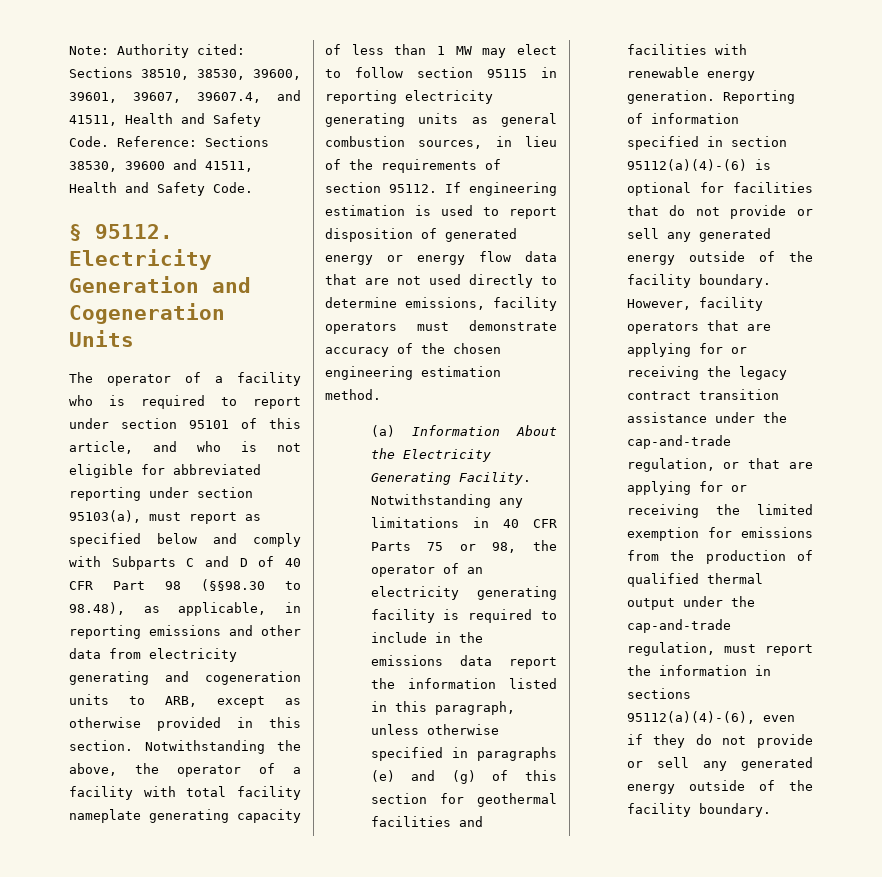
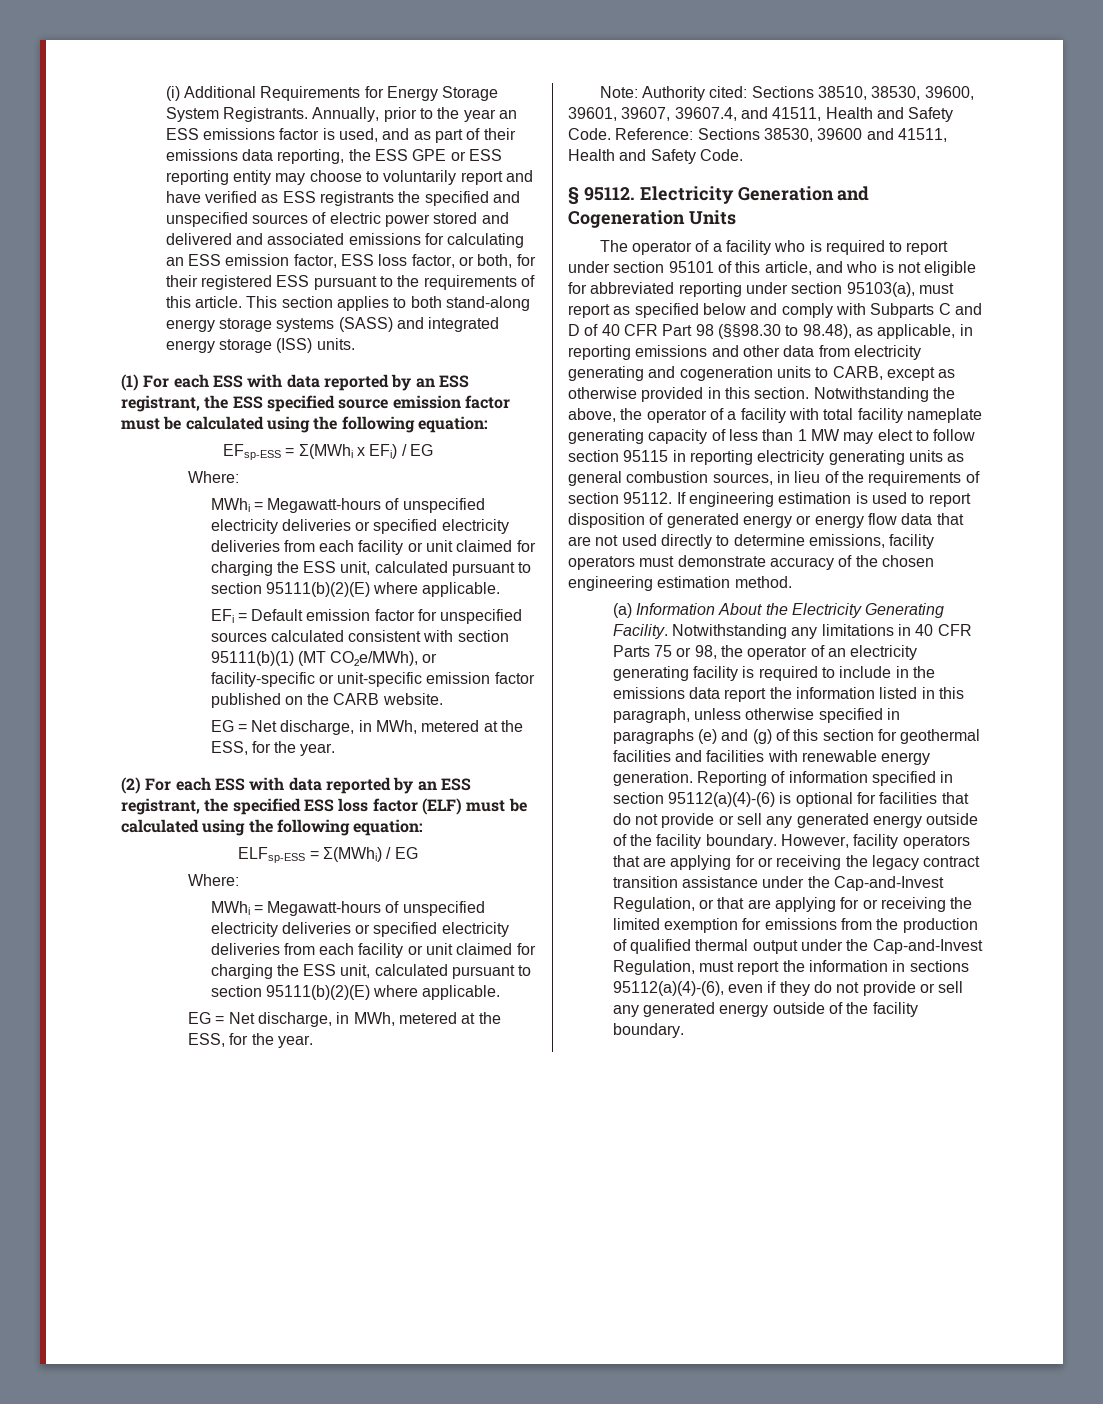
+ (i) Additional Requirements for Energy Storage System Registrants. Annually, prior to the year an ESS emissions factor is used, and as part of their emissions data reporting, the ESS GPE or ESS reporting entity may choose to voluntarily report and have verified as ESS registrants the specified and unspecified sources of electric power stored and delivered and associated emissions for calculating an ESS emission factor, ESS loss factor, or both, for their registered ESS pursuant to the requirements of this article. This section applies to both stand-along energy storage systems (SASS) and integrated energy storage (ISS) units.
+ (1) For each ESS with data reported by an ESS registrant, the ESS specified source emission factor must be calculated using the following equation:
+ EFsp-ESS = Σ(MWhi x EFi) / EG
+ Where:
+ MWhi = Megawatt-hours of unspecified electricity deliveries or specified electricity deliveries from each facility or unit claimed for charging the ESS unit, calculated pursuant to section 95111(b)(2)(E) where applicable.
+ EFi = Default emission factor for unspecified sources calculated consistent with section 95111(b)(1) (MT CO₂e/MWh), or facility-specific or unit-specific emission factor published on the CARB website.
+ EG = Net discharge, in MWh, metered at the ESS, for the year.
+ (2) For each ESS with data reported by an ESS registrant, the specified ESS loss factor (ELF) must be calculated using the following equation:
+ ELFsp-ESS = Σ(MWhi) / EG
+ Where:
+ MWhi = Megawatt-hours of unspecified electricity deliveries or specified electricity deliveries from each facility or unit claimed for charging the ESS unit, calculated pursuant to section 95111(b)(2)(E) where applicable.
+ EG = Net discharge, in MWh, metered at the ESS, for the year.
- The operator of a facility who is required to report under section 95101 of this article, and who is not eligible for abbreviated reporting under section 95103(a), must report as specified below and comply with Subparts C and D of 40 CFR Part 98 (§§98.30 to 98.48), as applicable, in reporting emissions and other data from electricity generating and cogeneration units to ARB, except as otherwise provided in this section.
+ The operator of a facility who is required to report under section 95101 of this article, and who is not eligible for abbreviated reporting under section 95103(a), must report as specified below and comply with Subparts C and D of 40 CFR Part 98 (§§98.30 to 98.48), as applicable, in reporting emissions and other data from electricity generating and cogeneration units to CARB, except as otherwise provided in this section.
- However, facility operators that are applying for or receiving the legacy contract transition assistance under the cap-and-trade regulation, or that are applying for or receiving the limited exemption for emissions from the production of qualified thermal output under the cap-and-trade regulation, must report the information in sections 95112(a)(4)-(6), even if they do not provide or sell any generated energy outside of the facility boundary.
+ However, facility operators that are applying for or receiving the legacy contract transition assistance under the Cap-and-Invest Regulation, or that are applying for or receiving the limited exemption for emissions from the production of qualified thermal output under the Cap-and-Invest Regulation, must report the information in sections 95112(a)(4)-(6), even if they do not provide or sell any generated energy outside of the facility boundary.

